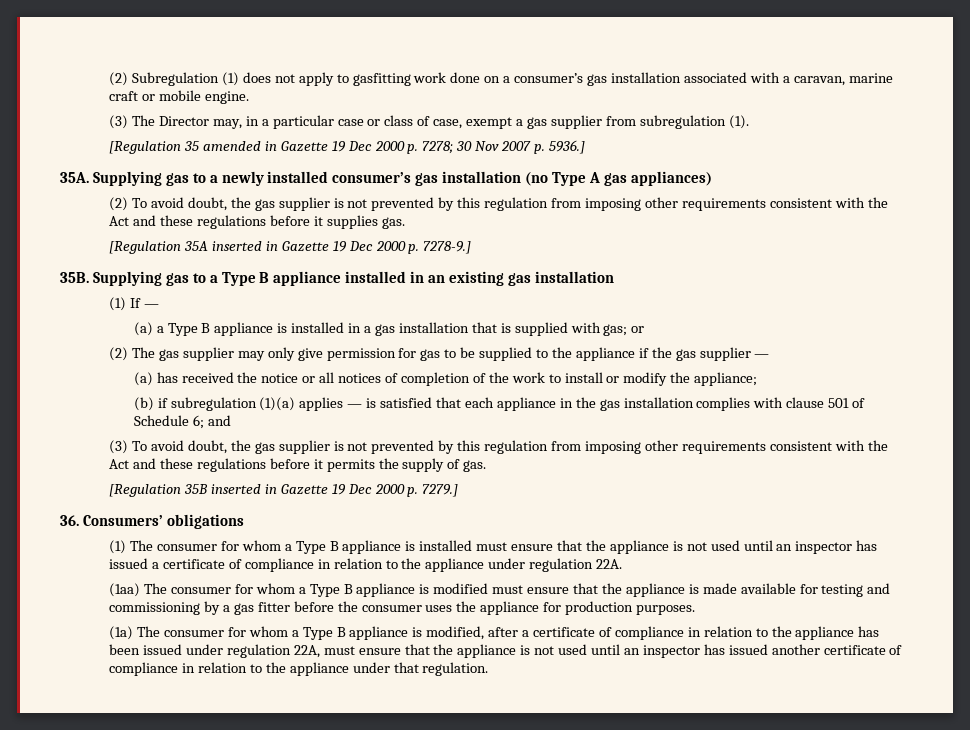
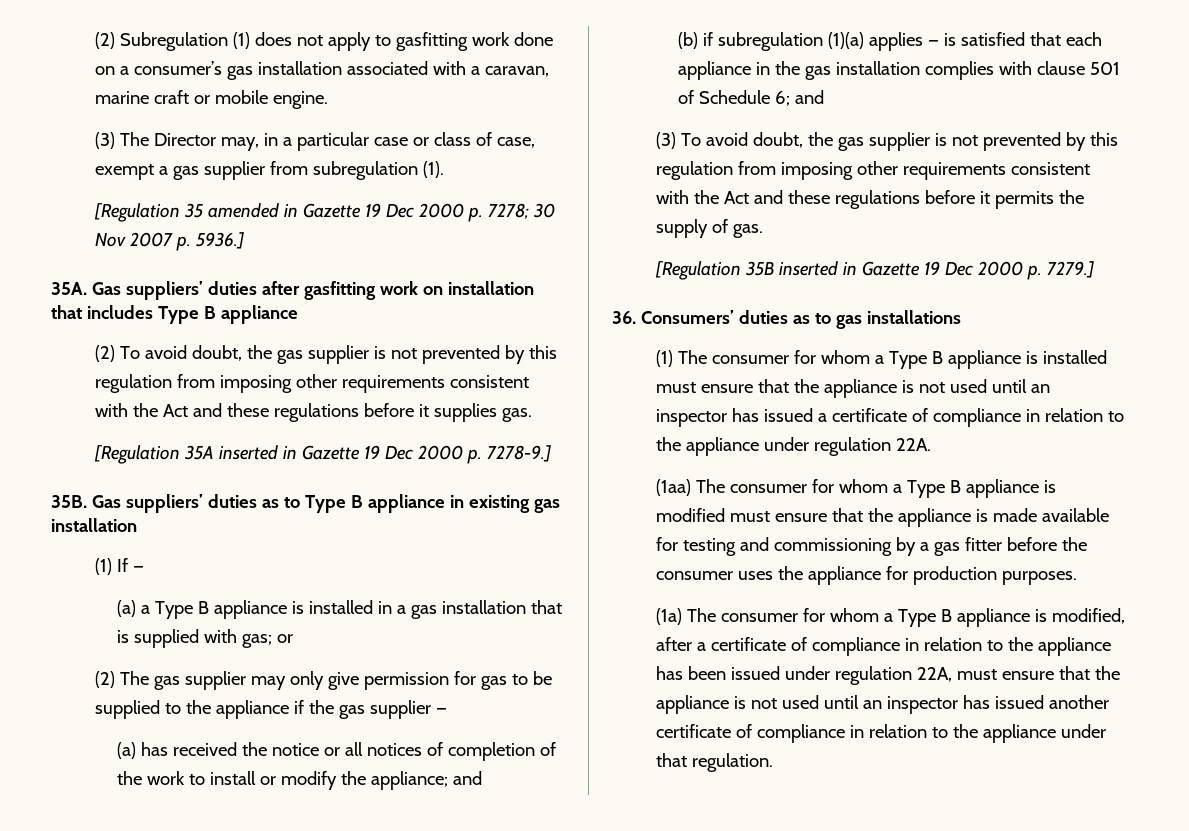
- Supplying gas to a newly installed consumer’s gas installation (no Type A gas appliances)
+ Gas suppliers’ duties after gasfitting work on installation that includes Type B appliance
- Supplying gas to a Type B appliance installed in an existing gas installation
+ Gas suppliers’ duties as to Type B appliance in existing gas installation
- (a) has received the notice or all notices of completion of the work to install or modify the appliance;
+ (a) has received the notice or all notices of completion of the work to install or modify the appliance; and
- 36. Consumers’ obligations
+ 36. Consumers’ duties as to gas installations

